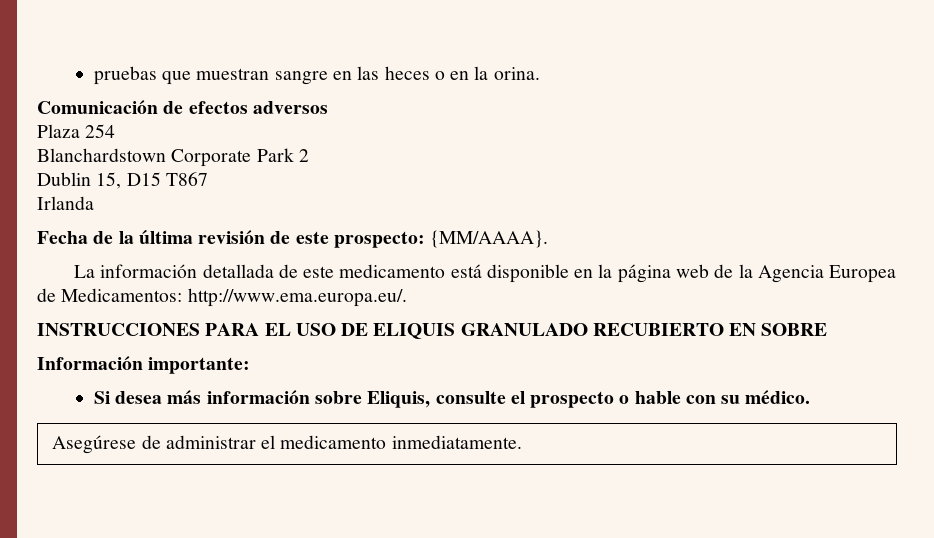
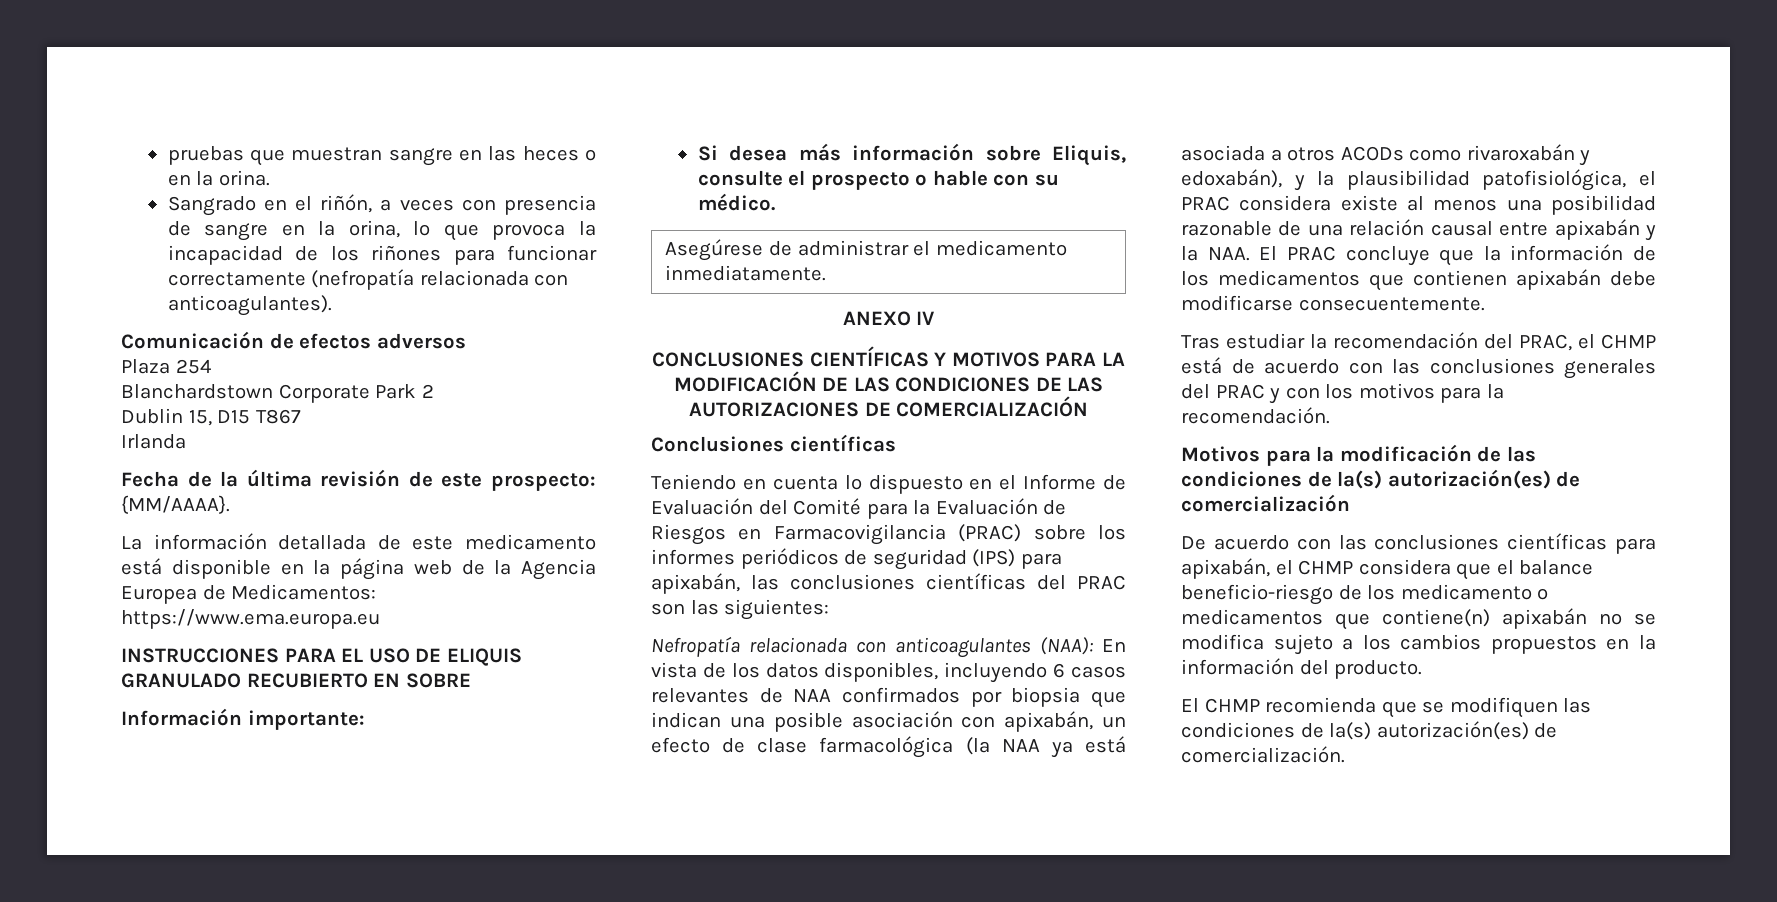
+ Sangrado en el riñón, a veces con presencia de sangre en la orina, lo que provoca la incapacidad de los riñones para funcionar correctamente (nefropatía relacionada con anticoagulantes).
- La información detallada de este medicamento está disponible en la página web de la Agencia Europea de Medicamentos: http://www.ema.europa.eu/.
+ La información detallada de este medicamento está disponible en la página web de la Agencia Europea de Medicamentos: https://www.ema.europa.eu
+ ANEXO IV
+ CONCLUSIONES CIENTÍFICAS Y MOTIVOS PARA LA MODIFICACIÓN DE LAS CONDICIONES DE LAS AUTORIZACIONES DE COMERCIALIZACIÓN
+ Conclusiones científicas
+ Teniendo en cuenta lo dispuesto en el Informe de Evaluación del Comité para la Evaluación de Riesgos en Farmacovigilancia (PRAC) sobre los informes periódicos de seguridad (IPS) para apixabán, las conclusiones científicas del PRAC son las siguientes:
+ Nefropatía relacionada con anticoagulantes (NAA): En vista de los datos disponibles, incluyendo 6 casos relevantes de NAA confirmados por biopsia que indican una posible asociación con apixabán, un efecto de clase farmacológica (la NAA ya está asociada a otros ACODs como rivaroxabán y edoxabán), y la plausibilidad patofisiológica, el PRAC considera existe al menos una posibilidad razonable de una relación causal entre apixabán y la NAA. El PRAC concluye que la información de los medicamentos que contienen apixabán debe modificarse consecuentemente.
+ Tras estudiar la recomendación del PRAC, el CHMP está de acuerdo con las conclusiones generales del PRAC y con los motivos para la recomendación.
+ Motivos para la modificación de las condiciones de la(s) autorización(es) de comercialización
+ De acuerdo con las conclusiones científicas para apixabán, el CHMP considera que el balance beneficio-riesgo de los medicamento o medicamentos que contiene(n) apixabán no se modifica sujeto a los cambios propuestos en la información del producto.
+ El CHMP recomienda que se modifiquen las condiciones de la(s) autorización(es) de comercialización.

